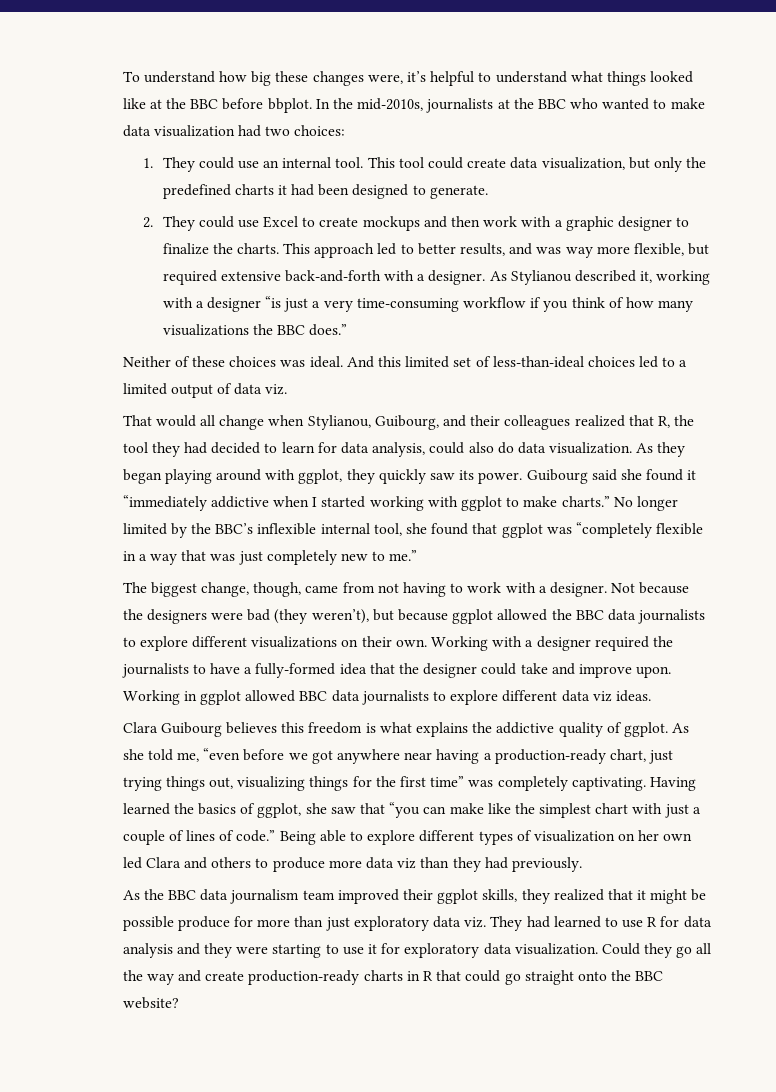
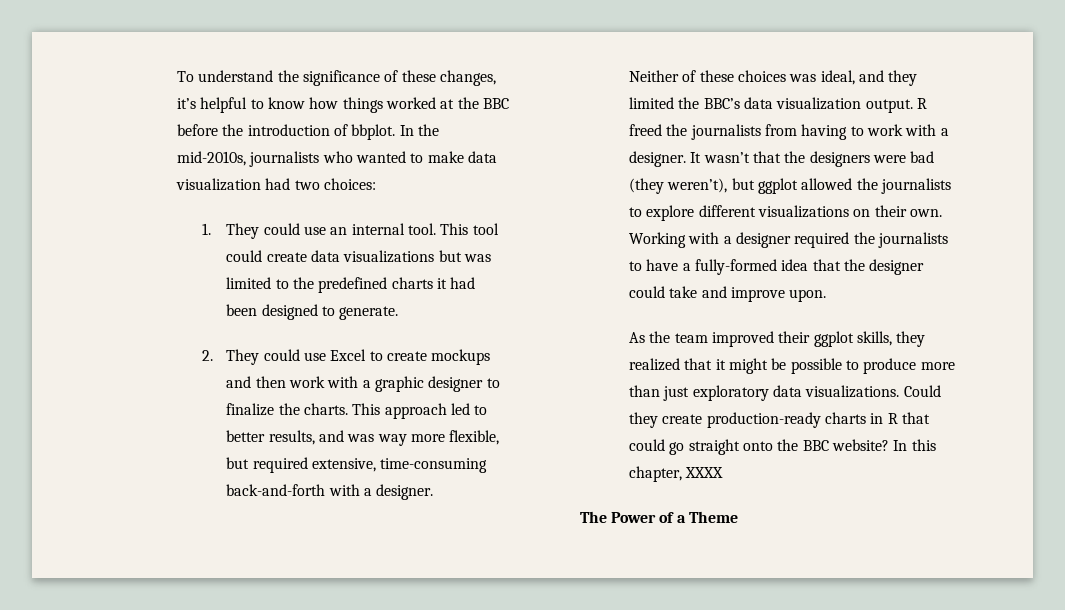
- To understand how big these changes were, it’s helpful to understand what things looked like at the BBC before bbplot.
+ To understand the significance of these changes, it’s helpful to know how things worked at the BBC before the introduction of bbplot.
- In the mid-2010s, journalists at the BBC who wanted to make data visualization had two choices:
+ In the mid-2010s, journalists who wanted to make data visualization had two choices:
- This tool could create data visualization, but only the predefined charts it had been designed to generate.
+ This tool could create data visualizations but was limited to the predefined charts it had been designed to generate.
- This approach led to better results, and was way more flexible, but required extensive back-and-forth with a designer. As Stylianou described it, working with a designer “is just a very time-consuming workflow if you think of how many visualizations the BBC does.”
+ This approach led to better results, and was way more flexible, but required extensive, time-consuming back-and-forth with a designer.
- Neither of these choices was ideal. And this limited set of less-than-ideal choices led to a limited output of data viz.
- That would all change when Stylianou, Guibourg, and their colleagues realized that R, the tool they had decided to learn for data analysis, could also do data visualization. As they began playing around with ggplot, they quickly saw its power. Guibourg said she found it “immediately addictive when I started working with ggplot to make charts.” No longer limited by the BBC’s inflexible internal tool, she found that ggplot was “completely flexible in a way that was just completely new to me.”
- The biggest change, though, came from not having to work with a designer.
+ Neither of these choices was ideal, and they limited the BBC’s data visualization output. R freed the journalists from having to work with a designer.
- Not because the designers were bad (they weren’t), but because ggplot allowed the BBC data journalists to explore different visualizations on their own.
+ It wasn’t that the designers were bad (they weren’t), but ggplot allowed the journalists to explore different visualizations on their own.
- Working in ggplot allowed BBC data journalists to explore different data viz ideas.
- Clara Guibourg believes this freedom is what explains the addictive quality of ggplot. As she told me, “even before we got anywhere near having a production-ready chart, just trying things out, visualizing things for the first time” was completely captivating. Having learned the basics of ggplot, she saw that “you can make like the simplest chart with just a couple of lines of code.” Being able to explore different types of visualization on her own led Clara and others to produce more data viz than they had previously.
- As the BBC data journalism team improved their ggplot skills, they realized that it might be possible produce for more than just exploratory data viz. They had learned to use R for data analysis and they were starting to use it for exploratory data visualization. Could they go all the way and create production-ready charts in R that could go straight onto the BBC website?
+ As the team improved their ggplot skills, they realized that it might be possible to produce more than just exploratory data visualizations. Could they create production-ready charts in R that could go straight onto the BBC website?
+ In this chapter, XXXX
+ The Power of a Theme

